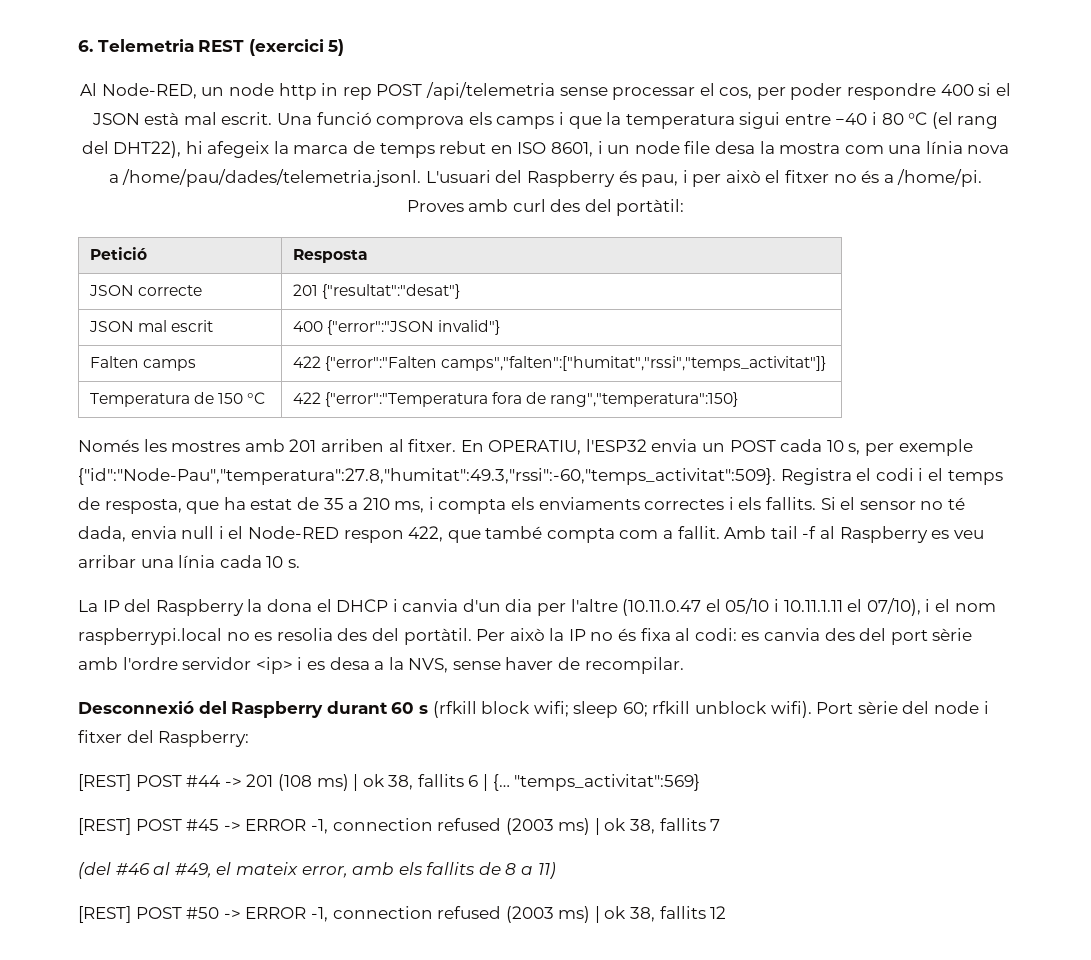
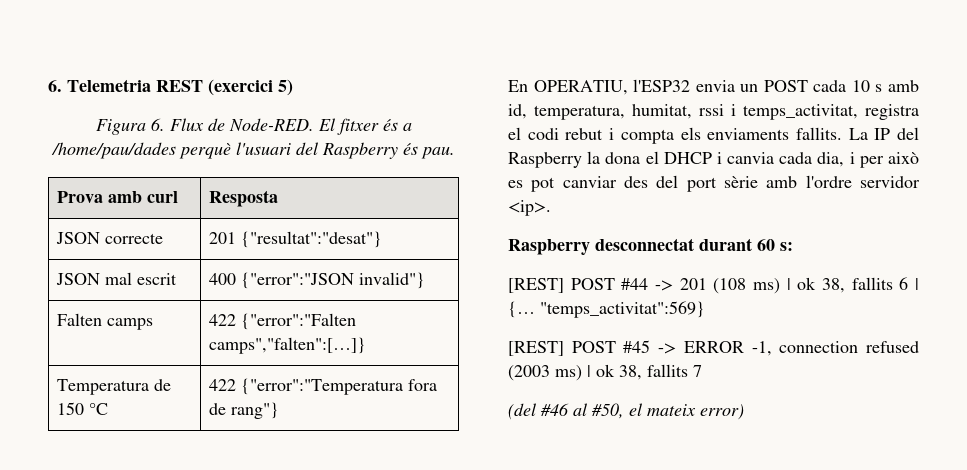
- Al Node-RED, un node http in rep POST /api/telemetria sense processar el cos, per poder respondre 400 si el JSON està mal escrit. Una funció comprova els camps i que la temperatura sigui entre −40 i 80 °C (el rang del DHT22), hi afegeix la marca de temps rebut en ISO 8601, i un node file desa la mostra com una línia nova a /home/pau/dades/telemetria.jsonl. L'usuari del Raspberry és pau, i per això el fitxer no és a /home/pi. Proves amb curl des del portàtil:
- Petició | Resposta
+ Figura 6. Flux de Node-RED. El fitxer és a /home/pau/dades perquè l'usuari del Raspberry és pau.
+ Prova amb curl | Resposta
- Falten camps | 422 {"error":"Falten camps","falten":["humitat","rssi","temps_activitat"]}
+ Falten camps | 422 {"error":"Falten camps","falten":[…]}
- Temperatura de 150 °C | 422 {"error":"Temperatura fora de rang","temperatura":150}
- Només les mostres amb 201 arriben al fitxer. En OPERATIU, l'ESP32 envia un POST cada 10 s, per exemple {"id":"Node-Pau","temperatura":27.8,"humitat":49.3,"rssi":-60,"temps_activitat":509}. Registra el codi i el temps de resposta, que ha estat de 35 a 210 ms, i compta els enviaments correctes i els fallits. Si el sensor no té dada, envia null i el Node-RED respon 422, que també compta com a fallit. Amb tail -f al Raspberry es veu arribar una línia cada 10 s.
- La IP del Raspberry la dona el DHCP i canvia d'un dia per l'altre (10.11.0.47 el 05/10 i 10.11.1.11 el 07/10), i el nom raspberrypi.local no es resolia des del portàtil. Per això la IP no és fixa al codi: es canvia des del port sèrie amb l'ordre servidor <ip> i es desa a la NVS, sense haver de recompilar.
- Desconnexió del Raspberry durant 60 s (rfkill block wifi; sleep 60; rfkill unblock wifi). Port sèrie del node i fitxer del Raspberry:
+ Temperatura de 150 °C | 422 {"error":"Temperatura fora de rang"}
+ En OPERATIU, l'ESP32 envia un POST cada 10 s amb id, temperatura, humitat, rssi i temps_activitat, registra el codi rebut i compta els enviaments fallits. La IP del Raspberry la dona el DHCP i canvia cada dia, i per això es pot canviar des del port sèrie amb l'ordre servidor <ip>.
+ Raspberry desconnectat durant 60 s:
- (del #46 al #49, el mateix error, amb els fallits de 8 a 11)
- [REST] POST #50 -> ERROR -1, connection refused (2003 ms) | ok 38, fallits 12
+ (del #46 al #50, el mateix error)

